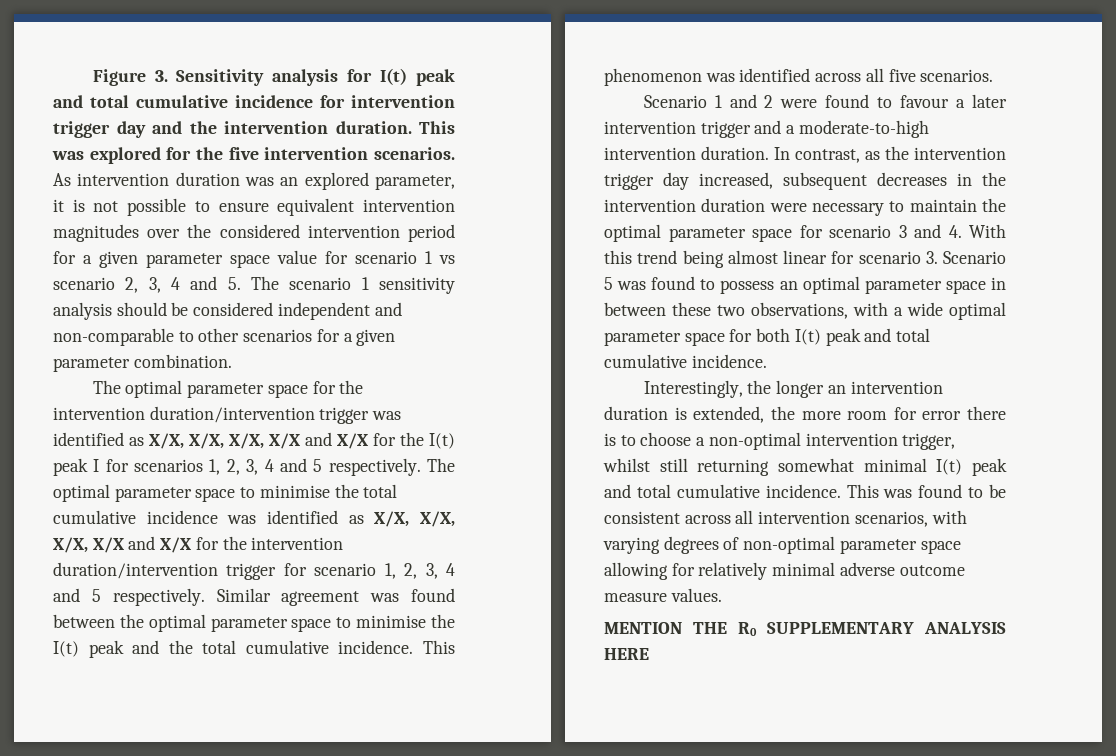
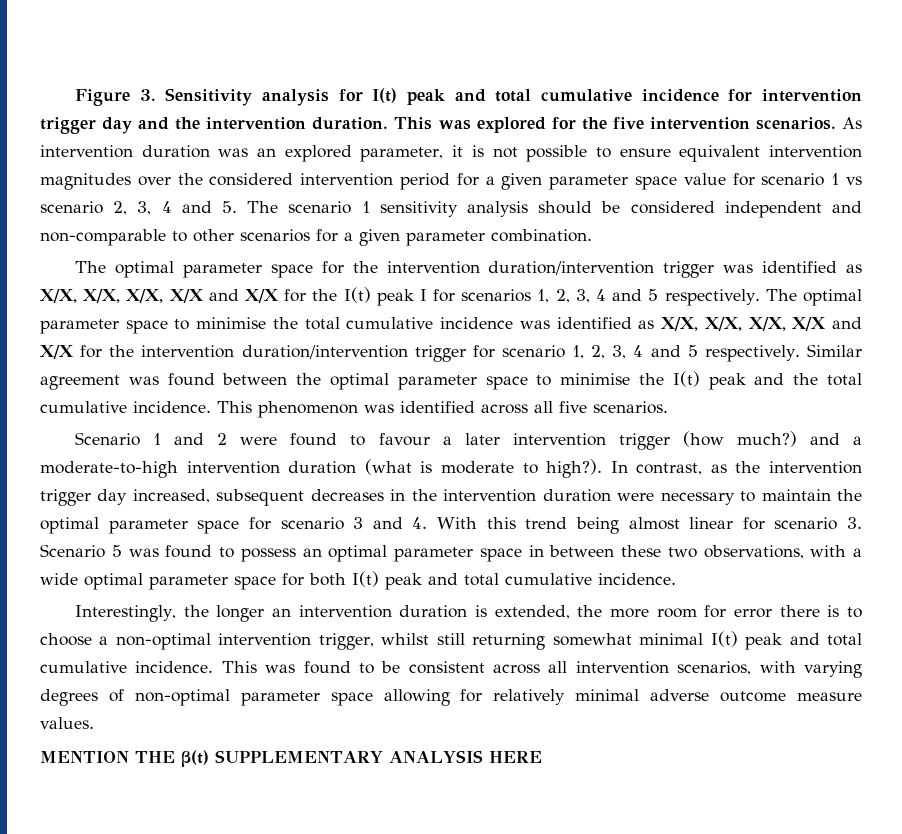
- Scenario 1 and 2 were found to favour a later intervention trigger and a moderate-to-high intervention duration.
+ Scenario 1 and 2 were found to favour a later intervention trigger (how much?) and a moderate-to-high intervention duration (what is moderate to high?).
- MENTION THE R0 SUPPLEMENTARY ANALYSIS HERE
+ MENTION THE β(t) SUPPLEMENTARY ANALYSIS HERE

